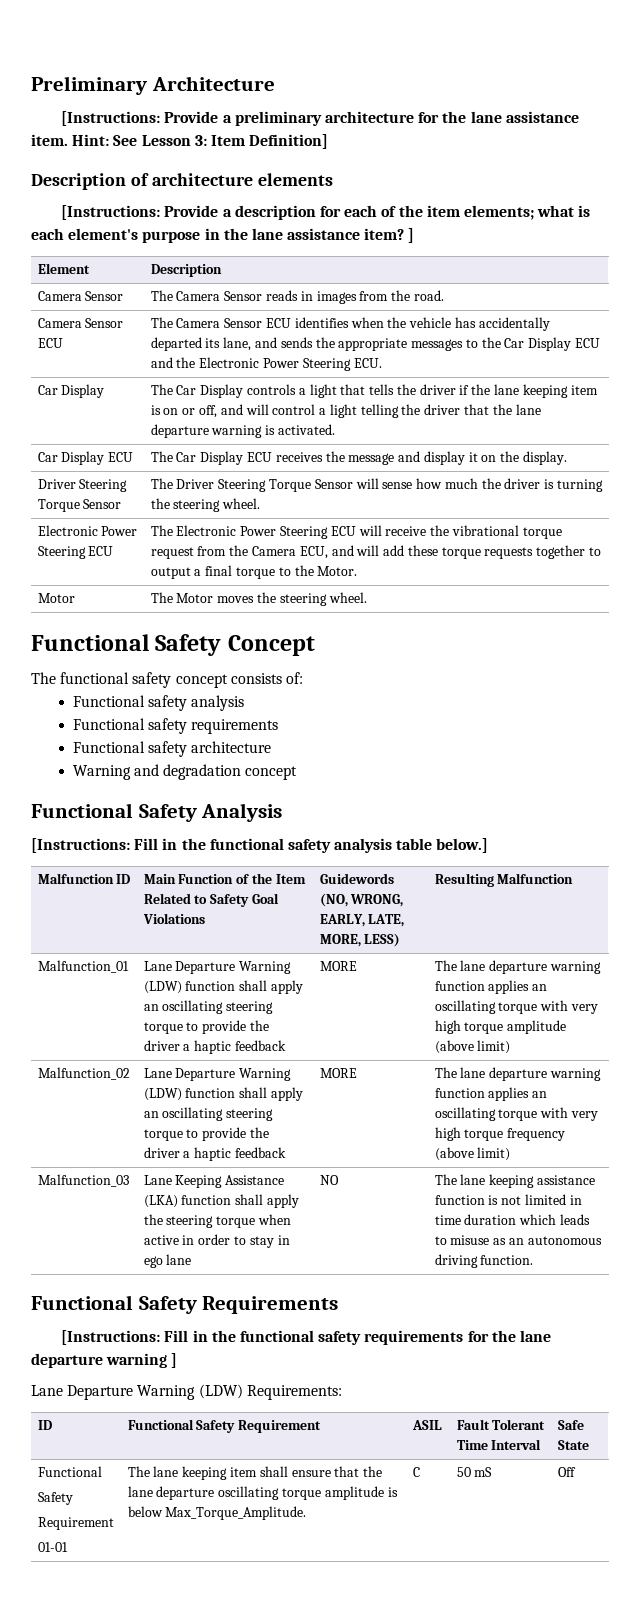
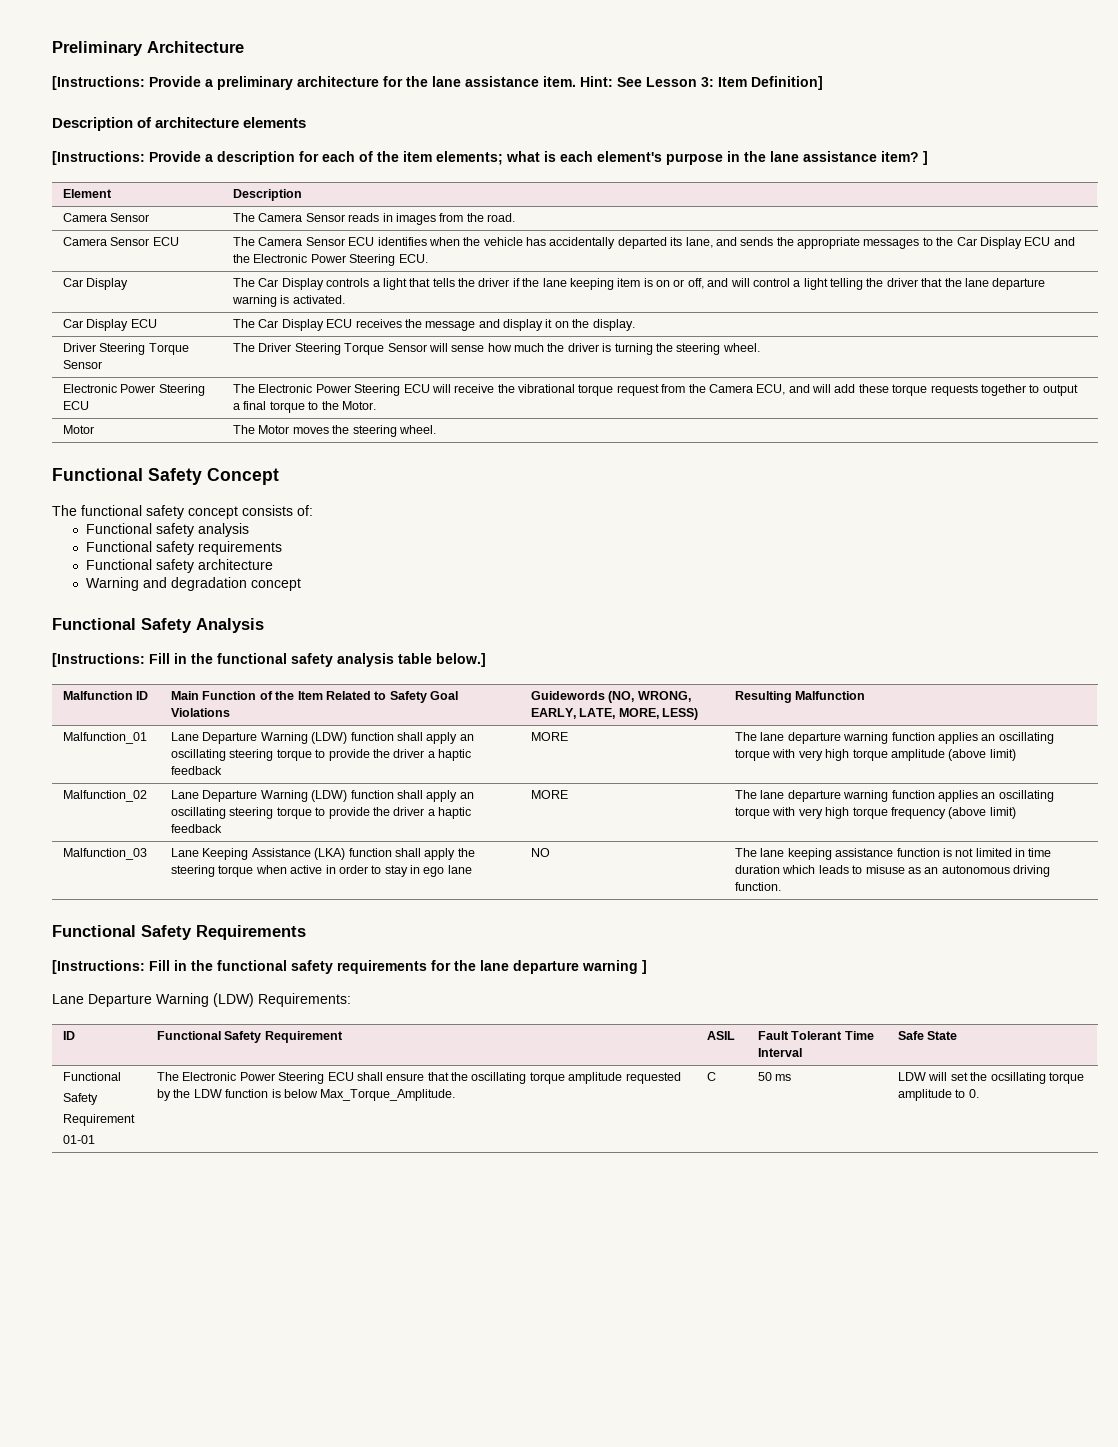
  ID | Functional Safety Requirement | ASIL | Fault Tolerant Time Interval | Safe State
  Functional
  Safety
  Requirement
- 01-01 | The lane keeping item shall ensure that the lane departure oscillating torque amplitude is below Max_Torque_Amplitude. | C | 50 mS | Off
+ 01-01 | The Electronic Power Steering ECU shall ensure that the oscillating torque amplitude requested by the LDW function is below Max_Torque_Amplitude. | C | 50 ms | LDW will set the ocsillating torque amplitude to 0.

